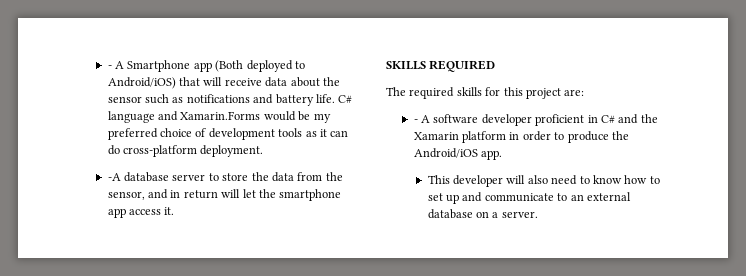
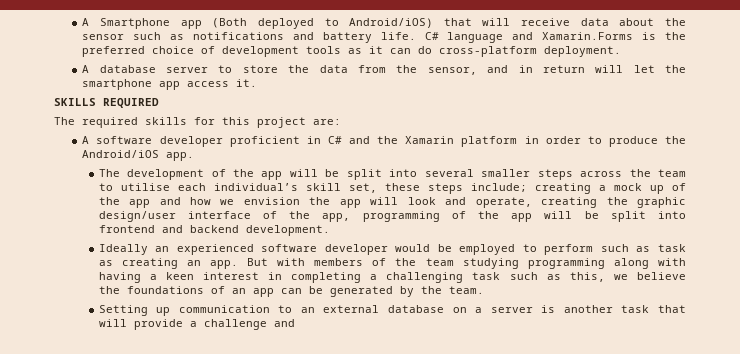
- - A Smartphone app (Both deployed to Android/iOS) that will receive data about the sensor such as notifications and battery life.
+ A Smartphone app (Both deployed to Android/iOS) that will receive data about the sensor such as notifications and battery life.
- C# language and Xamarin.Forms would be my preferred choice of development tools as it can do cross-platform deployment.
+ C# language and Xamarin.Forms is the preferred choice of development tools as it can do cross-platform deployment.
- -A database server to store the data from the sensor, and in return will let the smartphone app access it.
+ A database server to store the data from the sensor, and in return will let the smartphone app access it.
- - A software developer proficient in C# and the Xamarin platform in order to produce the Android/iOS app.
+ A software developer proficient in C# and the Xamarin platform in order to produce the Android/iOS app.
- This developer will also need to know how to set up and communicate to an external database on a server.
+ The development of the app will be split into several smaller steps across the team to utilise each individual’s skill set, these steps include; creating a mock up of the app and how we envision the app will look and operate, creating the graphic design/user interface of the app, programming of the app will be split into frontend and backend development.
+ Ideally an experienced software developer would be employed to perform such as task as creating an app. But with members of the team studying programming along with having a keen interest in completing a challenging task such as this, we believe the foundations of an app can be generated by the team.
+ Setting up communication to an external database on a server is another task that will provide a challenge and

